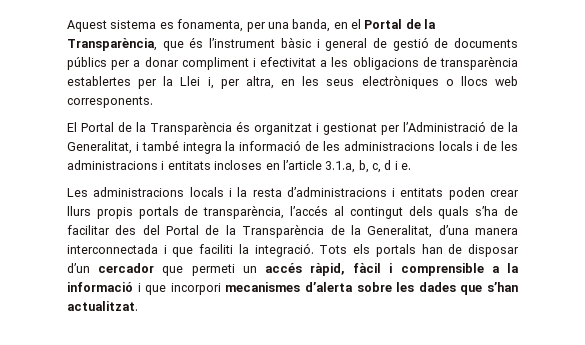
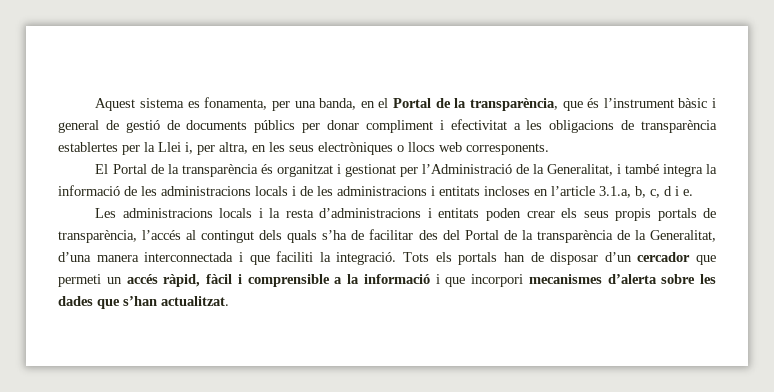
- Aquest sistema es fonamenta, per una banda, en el Portal de la Transparència, que és l’instrument bàsic i general de gestió de documents públics per a donar compliment i efectivitat a les obligacions de transparència establertes per la Llei i, per altra, en les seus electròniques o llocs web corresponents.
+ Aquest sistema es fonamenta, per una banda, en el Portal de la transparència, que és l’instrument bàsic i general de gestió de documents públics per donar compliment i efectivitat a les obligacions de transparència establertes per la Llei i, per altra, en les seus electròniques o llocs web corresponents.
- El Portal de la Transparència és organitzat i gestionat per l’Administració de la Generalitat, i també integra la informació de les administracions locals i de les administracions i entitats incloses en l’article 3.1.a, b, c, d i e.
+ El Portal de la transparència és organitzat i gestionat per l’Administració de la Generalitat, i també integra la informació de les administracions locals i de les administracions i entitats incloses en l’article 3.1.a, b, c, d i e.
- Les administracions locals i la resta d’administracions i entitats poden crear llurs propis portals de transparència, l’accés al contingut dels quals s’ha de facilitar des del Portal de la Transparència de la Generalitat, d’una manera interconnectada i que faciliti la integració.
+ Les administracions locals i la resta d’administracions i entitats poden crear els seus propis portals de transparència, l’accés al contingut dels quals s’ha de facilitar des del Portal de la transparència de la Generalitat, d’una manera interconnectada i que faciliti la integració.

